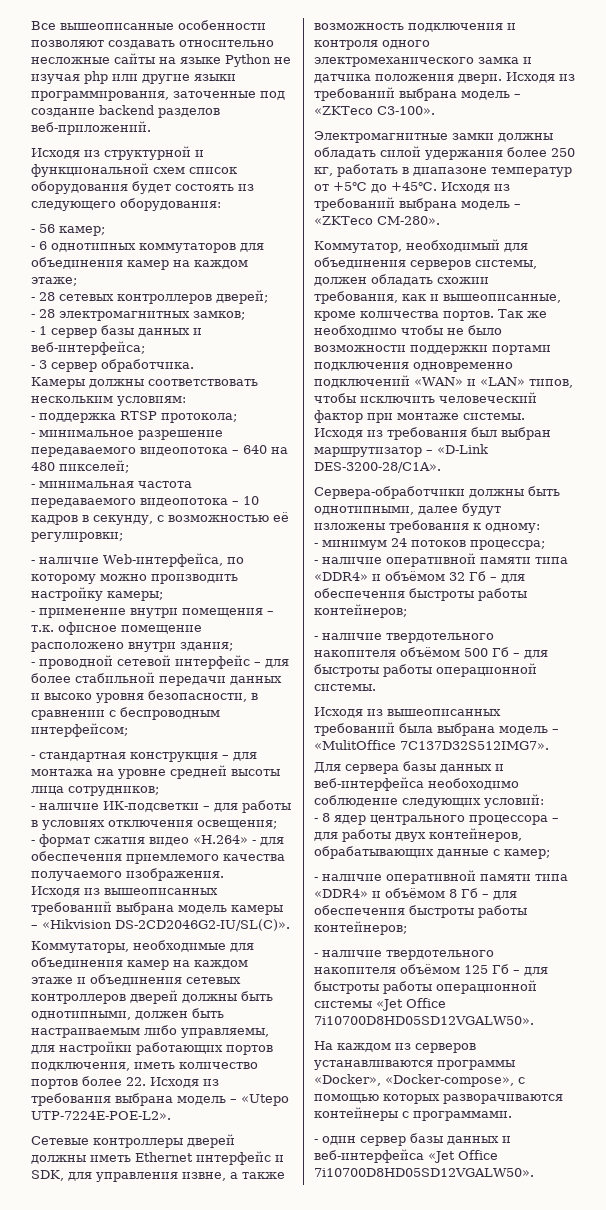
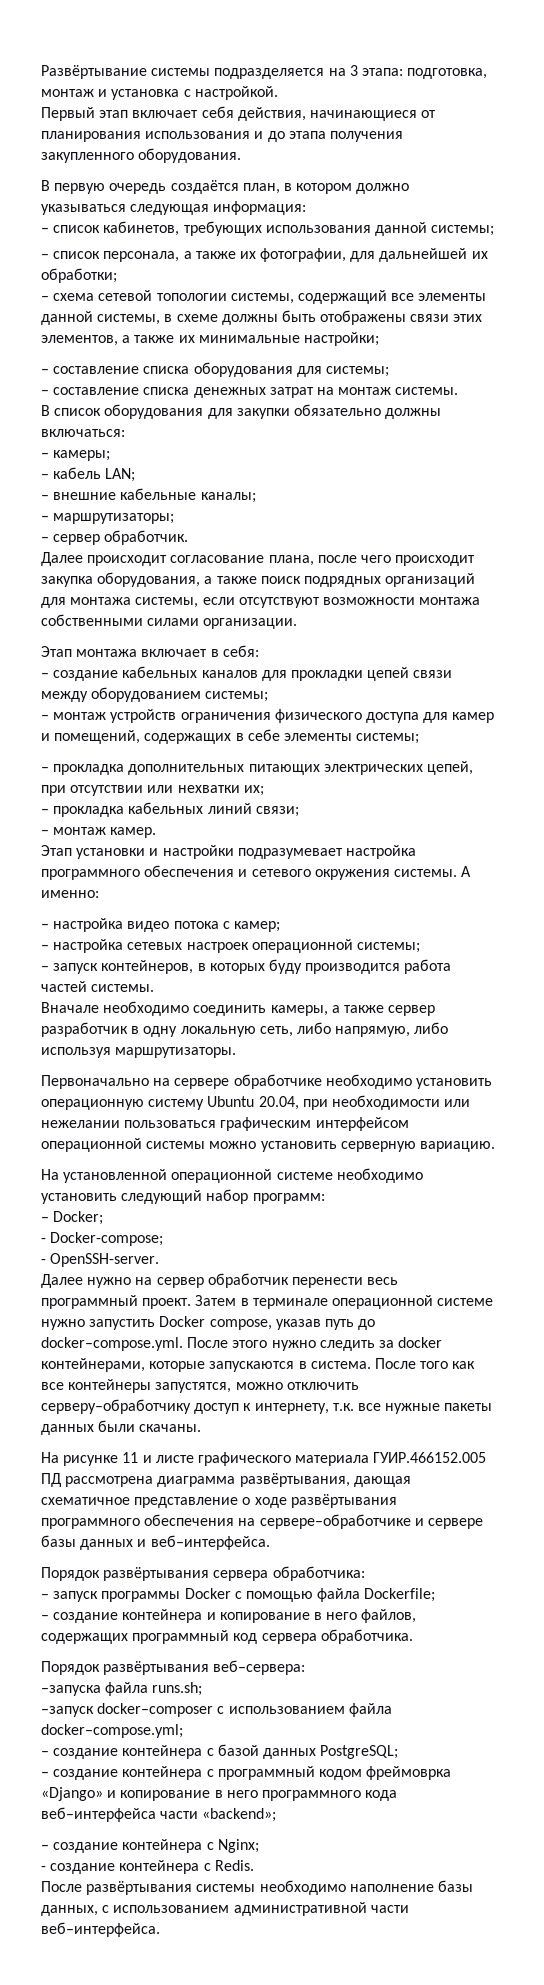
- Все вышеописанные особенности позволяют создавать относительно несложные сайты на языке Python не изучая php или другие языки программирования, заточенные под создание backend разделов веб-приложений.
- Исходя из структурной и функциональной схем список оборудования будет состоять из следующего оборудования:
- - 56 камер;
- - 6 однотипных коммутаторов для объединения камер на каждом этаже;
- - 28 сетевых контроллеров дверей;
- - 28 электромагнитных замков;
- - 1 сервер базы данных и веб-интерфейса;
- - 3 сервер обработчика.
- Камеры должны соответствовать нескольким условиям:
- - поддержка RTSP протокола;
- - минимальное разрешение передаваемого видеопотока – 640 на 480 пикселей;
- - минимальная частота передаваемого видеопотока – 10 кадров в секунду, с возможностью её регулировки;
- - наличие Web-интерфейса, по которому можно производить настройку камеры;
- - применение внутри помещения – т.к. офисное помещение расположено внутри здания;
- - проводной сетевой интерфейс – для более стабильной передачи данных и высоко уровня безопасности, в сравнении с беспроводным интерфейсом;
- - стандартная конструкция – для монтажа на уровне средней высоты лица сотрудников;
- - наличие ИК-подсветки – для работы в условиях отключения освещения;
- - формат сжатия видео «Н.264» - для обеспечения приемлемого качества получаемого изображения.
- Исходя из вышеописанных требований выбрана модель камеры – «Hikvision DS-2CD2046G2-IU/SL(C)».
- Коммутаторы, необходимые для объединения камер на каждом этаже и объединения сетевых контроллеров дверей должны быть однотипными, должен быть настраиваемым либо управляемы, для настройки работающих портов подключения, иметь количество портов более 22. Исходя из требования выбрана модель – «Utepo UTP-7224E-POE-L2».
- Сетевые контроллеры дверей должны иметь Ethernet интерфейс и SDK, для управления извне, а также возможность подключения и контроля одного электромеханического замка и датчика положения двери. Исходя из требований выбрана модель – «ZKTeco C3-100».
- Электромагнитные замки должны обладать силой удержания более 250 кг, работать в диапазоне температур от +5℃ до +45℃. Исходя из требований выбрана модель – «ZKTeco CM-280».
- Коммутатор, необходимый для объединения серверов системы, должен обладать схожии требования, как и вышеописанные, кроме количества портов. Так же необходимо чтобы не было возможности поддержки портами подключения одновременно подключений «WAN» и «LAN» типов, чтобы исключить человеческий фактор при монтаже системы. Исходя из требования был выбран маршрутизатор – «D-Link DES-3200-28/C1A».
- Сервера-обработчики должны быть однотипными, далее будут изложены требования к одному:
- - минимум 24 потоков процессра;
- - наличие оперативной памяти типа «DDR4» и объёмом 32 Гб – для обеспечения быстроты работы контейнеров;
- - наличие твердотельного накопителя объёмом 500 Гб – для быстроты работы операционной системы.
- Исходя из вышеописанных требований была выбрана модель – «MulitOffice 7C137D32S512IMG7».
- Для сервера базы данных и веб-интерфейса необоходимо соблюдение следующих условий:
- - 8 ядер центрального процессора – для работы двух контейнеров, обрабатывающих данные с камер;
- - наличие оперативной памяти типа «DDR4» и объёмом 8 Гб – для обеспечения быстроты работы контейнеров;
- - наличие твердотельного накопителя объёмом 125 Гб – для быстроты работы операционной системы «Jet Office 7i10700D8HD05SD12VGALW50».
- На каждом из серверов устанавливаются программы «Docker», «Docker-сompose», с помощью которых разворачиваются контейнеры с программами.
- - один сервер базы данных и веб-интерфейса «Jet Office 7i10700D8HD05SD12VGALW50».
+ Развёртывание системы подразделяется на 3 этапа: подготовка, монтаж и установка с настройкой.
+ Первый этап включает себя действия, начинающиеся от планирования использования и до этапа получения закупленного оборудования.
+ В первую очередь создаётся план, в котором должно указываться следующая информация:
+ – список кабинетов, требующих использования данной системы;
+ – список персонала, а также их фотографии, для дальнейшей их обработки;
+ – схема сетевой топологии системы, содержащий все элементы данной системы, в схеме должны быть отображены связи этих элементов, а также их минимальные настройки;
+ – составление списка оборудования для системы;
+ – составление списка денежных затрат на монтаж системы.
+ В список оборудования для закупки обязательно должны включаться:
+ – камеры;
+ – кабель LAN;
+ – внешние кабельные каналы;
+ – маршрутизаторы;
+ – сервер обработчик.
+ Далее происходит согласование плана, после чего происходит закупка оборудования, а также поиск подрядных организаций для монтажа системы, если отсутствуют возможности монтажа собственными силами организации.
+ Этап монтажа включает в себя:
+ – создание кабельных каналов для прокладки цепей связи между оборудованием системы;
+ – монтаж устройств ограничения физического доступа для камер и помещений, содержащих в себе элементы системы;
+ – прокладка дополнительных питающих электрических цепей, при отсутствии или нехватки их;
+ – прокладка кабельных линий связи;
+ – монтаж камер.
+ Этап установки и настройки подразумевает настройка программного обеспечения и сетевого окружения системы. А именно:
+ – настройка видео потока с камер;
+ – настройка сетевых настроек операционной системы;
+ – запуск контейнеров, в которых буду производится работа частей системы.
+ Вначале необходимо соединить камеры, а также сервер разработчик в одну локальную сеть, либо напрямую, либо используя маршрутизаторы.
+ Первоначально на сервере обработчике необходимо установить операционную систему Ubuntu 20.04, при необходимости или нежелании пользоваться графическим интерфейсом операционной системы можно установить серверную вариацию.
+ На установленной операционной системе необходимо установить следующий набор программ:
+ – Docker;
+ - Docker-compose;
+ - OpenSSH-server.
+ Далее нужно на сервер обработчик перенести весь программный проект. Затем в терминале операционной системе нужно запустить Docker compose, указав путь до docker–compose.yml. После этого нужно следить за docker контейнерами, которые запускаются в система. После того как все контейнеры запустятся, можно отключить серверу–обработчику доступ к интернету, т.к. все нужные пакеты данных были скачаны.
+ На рисунке 11 и листе графического материала ГУИР.466152.005 ПД рассмотрена диаграмма развёртывания, дающая схематичное представление о ходе развёртывания программного обеспечения на сервере–обработчике и сервере базы данных и веб–интерфейса.
+ Порядок развёртывания сервера обработчика:
+ – запуск программы Docker с помощью файла Dockerfile;
+ – создание контейнера и копирование в него файлов, содержащих программный код сервера обработчика.
+ Порядок развёртывания веб–сервера:
+ –запуска файла runs.sh;
+ –запуск docker–composer с использованием файла docker–compose.yml;
+ – создание контейнера с базой данных PostgreSQL;
+ – создание контейнера с программный кодом фреймоврка «Django» и копирование в него программного кода веб–интерфейса части «backend»;
+ – создание контейнера с Nginx;
+ - создание контейнера с Redis.
+ После развёртывания системы необходимо наполнение базы данных, с использованием административной части веб–интерфейса.

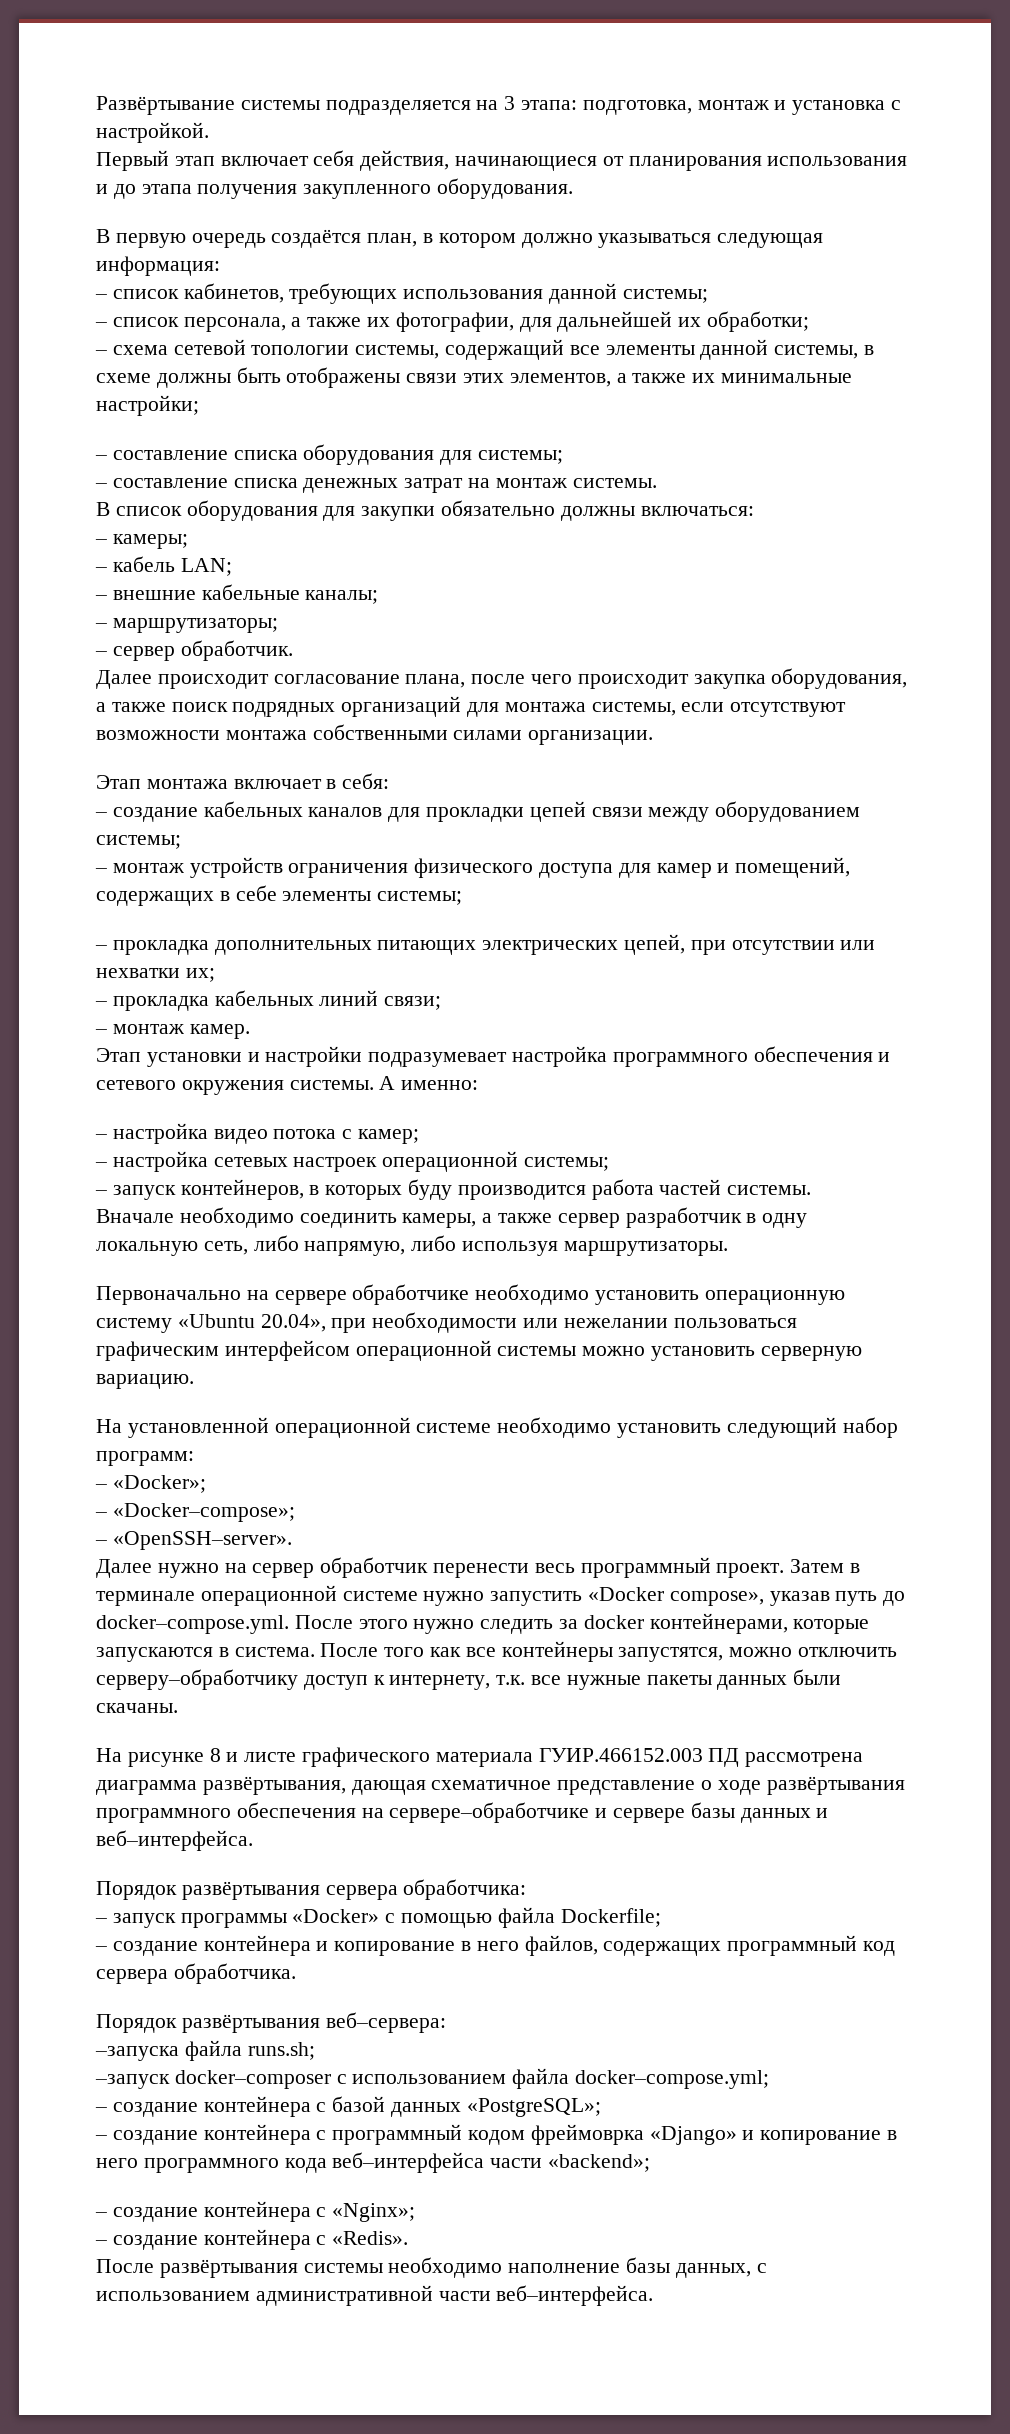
- Первоначально на сервере обработчике необходимо установить операционную систему Ubuntu 20.04, при необходимости или нежелании пользоваться графическим интерфейсом операционной системы можно установить серверную вариацию.
+ Первоначально на сервере обработчике необходимо установить операционную систему «Ubuntu 20.04», при необходимости или нежелании пользоваться графическим интерфейсом операционной системы можно установить серверную вариацию.
- – Docker;
- - Docker-compose;
- - OpenSSH-server.
+ – «Docker»;
+ – «Docker–compose»;
+ – «OpenSSH–server».
- Затем в терминале операционной системе нужно запустить Docker compose, указав путь до docker–compose.yml. После этого нужно следить за docker контейнерами, которые запускаются в система.
+ Затем в терминале операционной системе нужно запустить «Docker compose», указав путь до docker–compose.yml. После этого нужно следить за docker контейнерами, которые запускаются в система.
- На рисунке 11 и листе графического материала ГУИР.466152.005 ПД рассмотрена диаграмма развёртывания, дающая схематичное представление о ходе развёртывания программного обеспечения на сервере–обработчике и сервере базы данных и веб–интерфейса.
+ На рисунке 8 и листе графического материала ГУИР.466152.003 ПД рассмотрена диаграмма развёртывания, дающая схематичное представление о ходе развёртывания программного обеспечения на сервере–обработчике и сервере базы данных и веб–интерфейса.
- – запуск программы Docker с помощью файла Dockerfile;
+ – запуск программы «Docker» с помощью файла Dockerfile;
- – создание контейнера с базой данных PostgreSQL;
+ – создание контейнера с базой данных «PostgreSQL»;
- – создание контейнера с Nginx;
- - создание контейнера с Redis.
+ – создание контейнера с «Nginx»;
+ – создание контейнера с «Redis».

